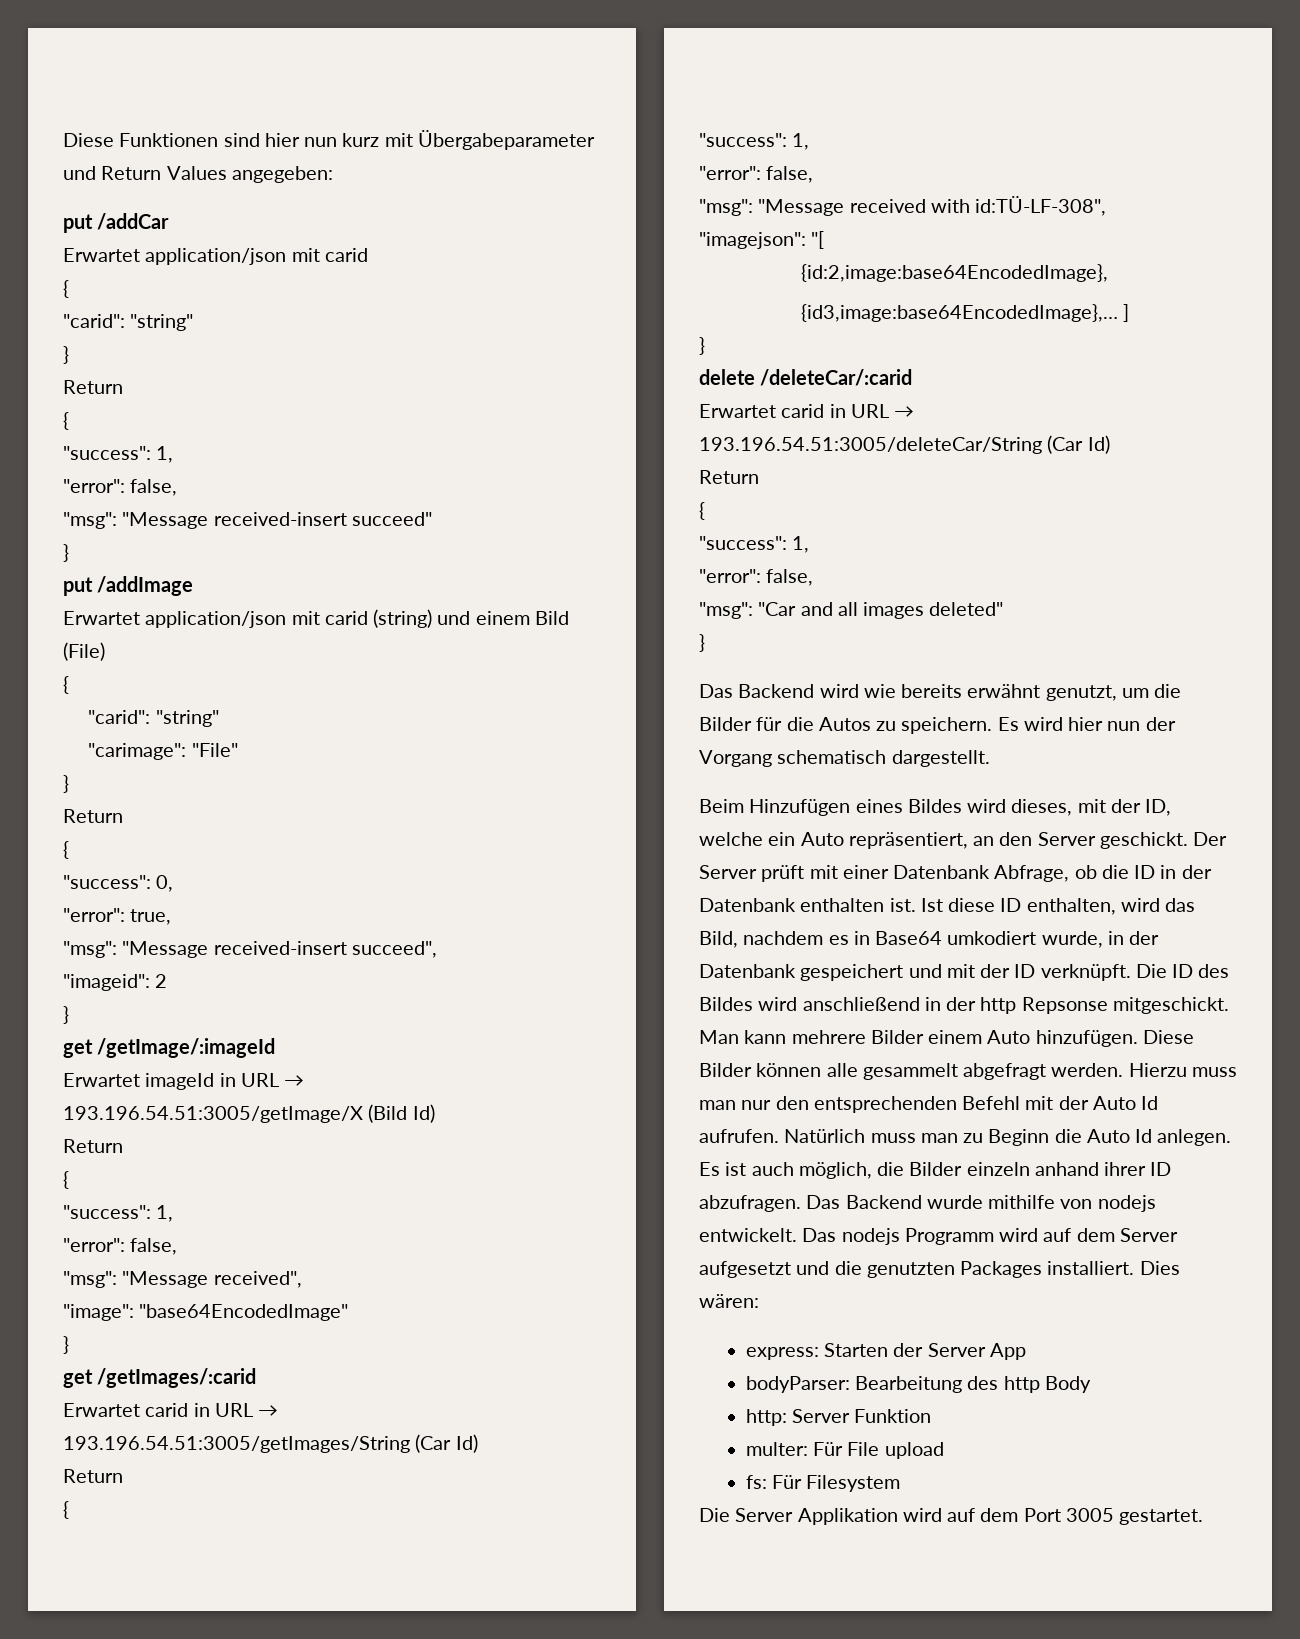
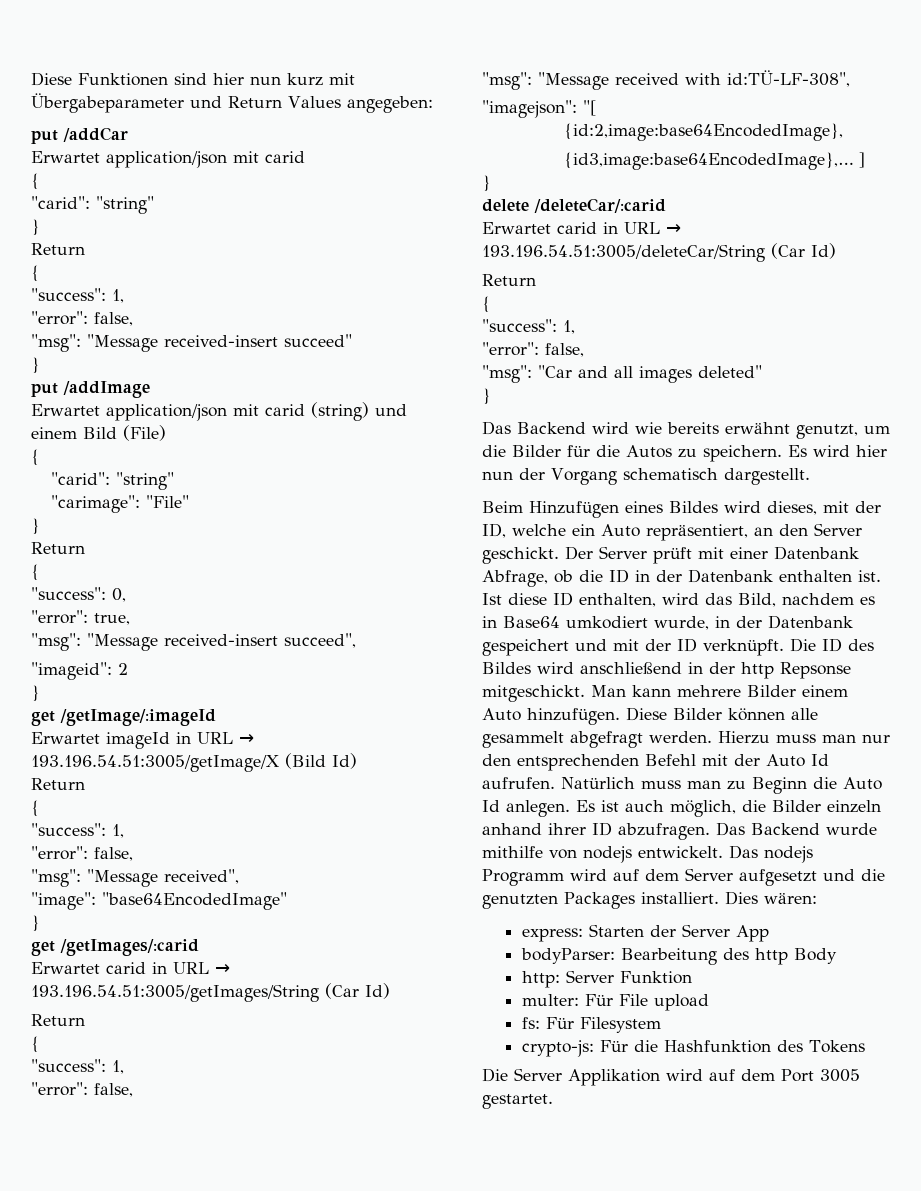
+ crypto-js: Für die Hashfunktion des Tokens

